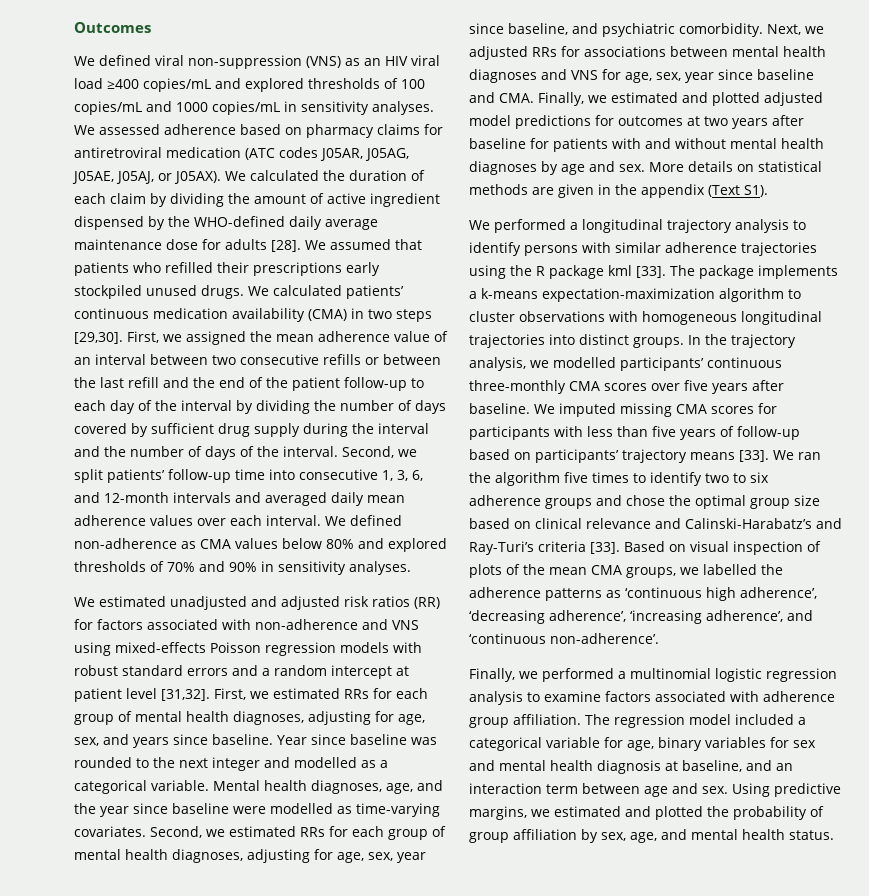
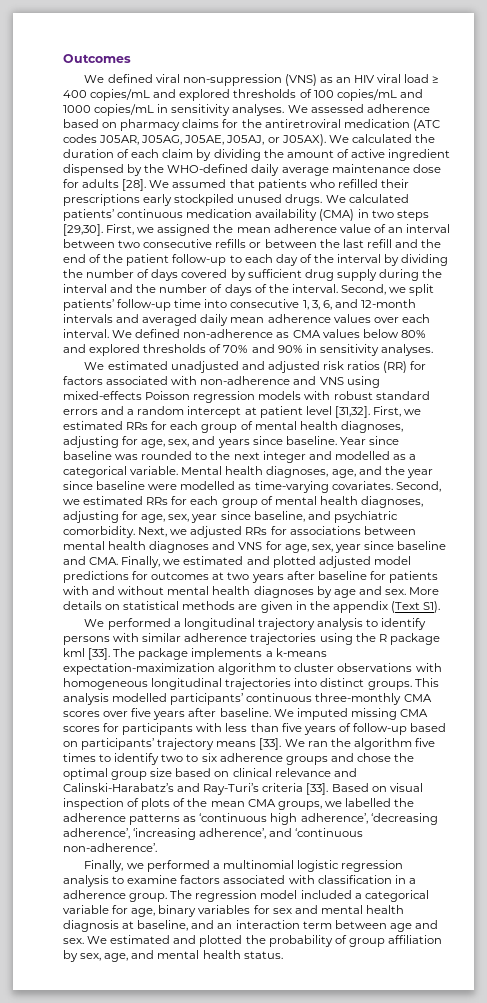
- We defined viral non-suppression (VNS) as an HIV viral load ≥400 copies/mL and explored thresholds of 100 copies/mL and 1000 copies/mL in sensitivity analyses.
+ We defined viral non-suppression (VNS) as an HIV viral load ≥ 400 copies/mL and explored thresholds of 100 copies/mL and 1000 copies/mL in sensitivity analyses.
- We assessed adherence based on pharmacy claims for antiretroviral medication (ATC codes J05AR, J05AG, J05AE, J05AJ, or J05AX).
+ We assessed adherence based on pharmacy claims for the antiretroviral medication (ATC codes J05AR, J05AG, J05AE, J05AJ, or J05AX).
- In the trajectory analysis, we modelled participants’ continuous three-monthly CMA scores over five years after baseline.
+ This analysis modelled participants’ continuous three-monthly CMA scores over five years after baseline.
- Finally, we performed a multinomial logistic regression analysis to examine factors associated with adherence group affiliation.
+ Finally, we performed a multinomial logistic regression analysis to examine factors associated with classification in a adherence group.
- Using predictive margins, we estimated and plotted the probability of group affiliation by sex, age, and mental health status.
+ We estimated and plotted the probability of group affiliation by sex, age, and mental health status.

